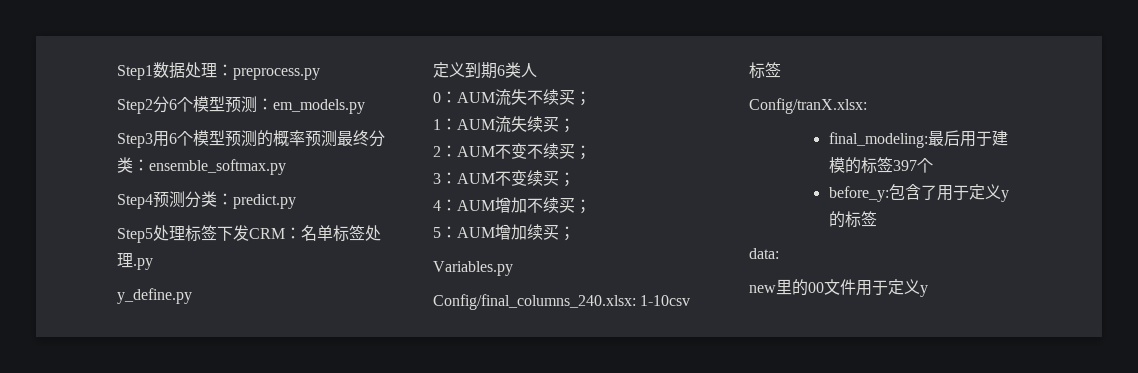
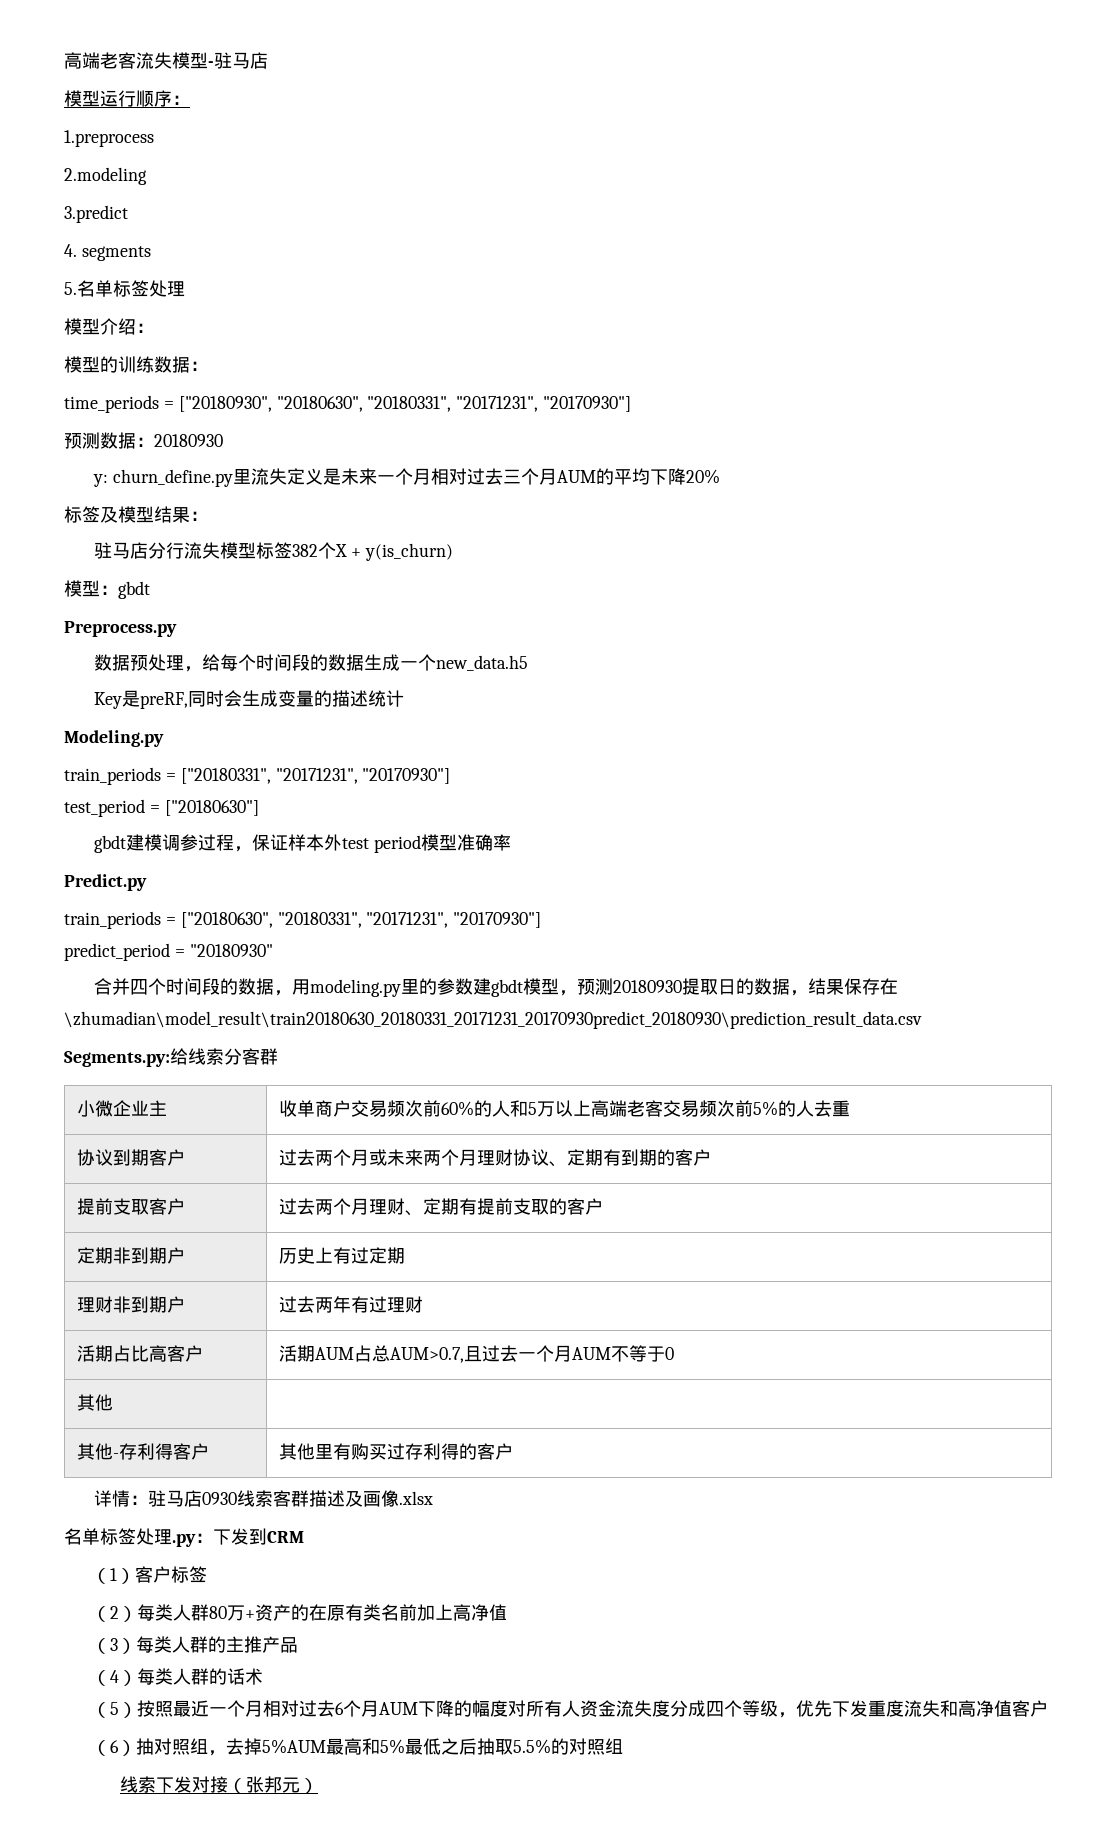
- Step1数据处理：preprocess.py
- Step2分6个模型预测：em_models.py
- Step3用6个模型预测的概率预测最终分类：ensemble_softmax.py
- Step4预测分类：predict.py
- Step5处理标签下发CRM：名单标签处理.py
- y_define.py
- 定义到期6类人
- 0：AUM流失不续买；
- 1：AUM流失续买；
- 2：AUM不变不续买；
- 3：AUM不变续买；
- 4：AUM增加不续买；
- 5：AUM增加续买；
- Variables.py
- Config/final_columns_240.xlsx: 1-10csv标签
- Config/tranX.xlsx:
- final_modeling:最后用于建模的标签397个
- before_y:包含了用于定义y的标签
- data:
- new里的00文件用于定义y
+ 高端老客流失模型-驻马店
+ 模型运行顺序：
+ 1.preprocess
+ 2.modeling
+ 3.predict
+ 4. segments
+ 5.名单标签处理
+ 模型介绍：
+ 模型的训练数据：
+ time_periods = ["20180930", "20180630", "20180331", "20171231", "20170930"]
+ 预测数据：20180930
+ y: churn_define.py里流失定义是未来一个月相对过去三个月AUM的平均下降20%
+ 标签及模型结果：
+ 驻马店分行流失模型标签382个X + y(is_churn)
+ 模型：gbdt
+ Preprocess.py
+ 数据预处理，给每个时间段的数据生成一个new_data.h5
+ Key是preRF,同时会生成变量的描述统计
+ Modeling.py
+ train_periods = ["20180331", "20171231", "20170930"]
+ test_period = ["20180630"]
+ gbdt建模调参过程，保证样本外test period模型准确率
+ Predict.py
+ train_periods = ["20180630", "20180331", "20171231", "20170930"]
+ predict_period = "20180930"
+ 合并四个时间段的数据，用modeling.py里的参数建gbdt模型，预测20180930提取日的数据，结果保存在\zhumadian\model_result\train20180630_20180331_20171231_20170930predict_20180930\prediction_result_data.csv
+ Segments.py:给线索分客群
+ 小微企业主 | 收单商户交易频次前60%的人和5万以上高端老客交易频次前5%的人去重
+ 协议到期客户 | 过去两个月或未来两个月理财协议、定期有到期的客户
+ 提前支取客户 | 过去两个月理财、定期有提前支取的客户
+ 定期非到期户 | 历史上有过定期
+ 理财非到期户 | 过去两年有过理财
+ 活期占比高客户 | 活期AUM占总AUM>0.7,且过去一个月AUM不等于0
+ 其他 |
+ 其他-存利得客户 | 其他里有购买过存利得的客户
+ 详情：驻马店0930线索客群描述及画像.xlsx
+ 名单标签处理.py：下发到CRM
+ （1）客户标签
+ （2）每类人群80万+资产的在原有类名前加上高净值
+ （3）每类人群的主推产品
+ （4）每类人群的话术
+ （5）按照最近一个月相对过去6个月AUM下降的幅度对所有人资金流失度分成四个等级，优先下发重度流失和高净值客户
+ （6）抽对照组，去掉5%AUM最高和5%最低之后抽取5.5%的对照组
+ 线索下发对接（张邦元）

